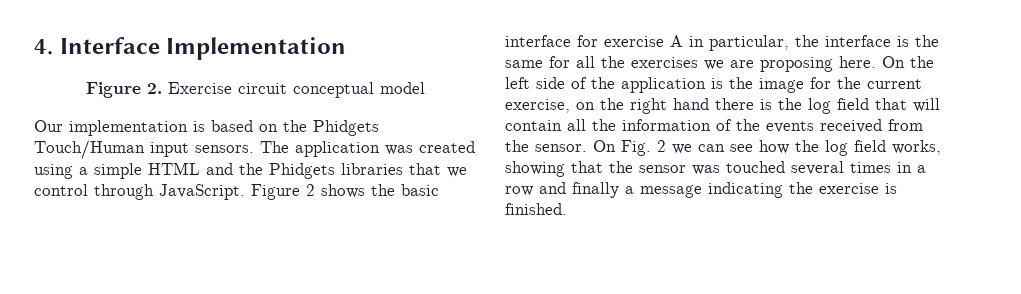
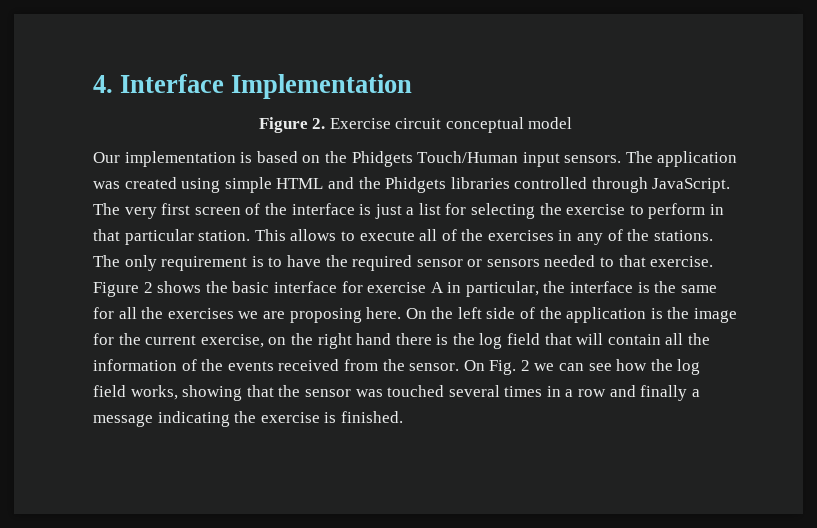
- The application was created using a simple HTML and the Phidgets libraries that we control through JavaScript.
+ The application was created using simple HTML and the Phidgets libraries controlled through JavaScript. The very first screen of the interface is just a list for selecting the exercise to perform in that particular station. This allows to execute all of the exercises in any of the stations. The only requirement is to have the required sensor or sensors needed to that exercise.

